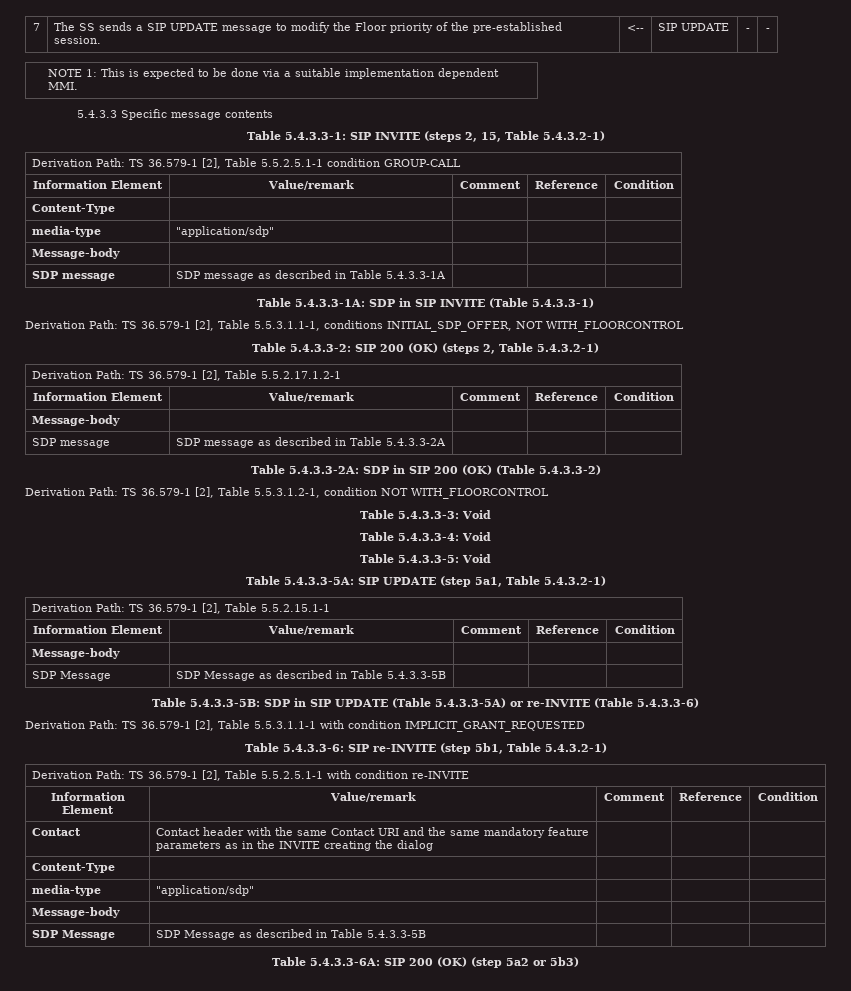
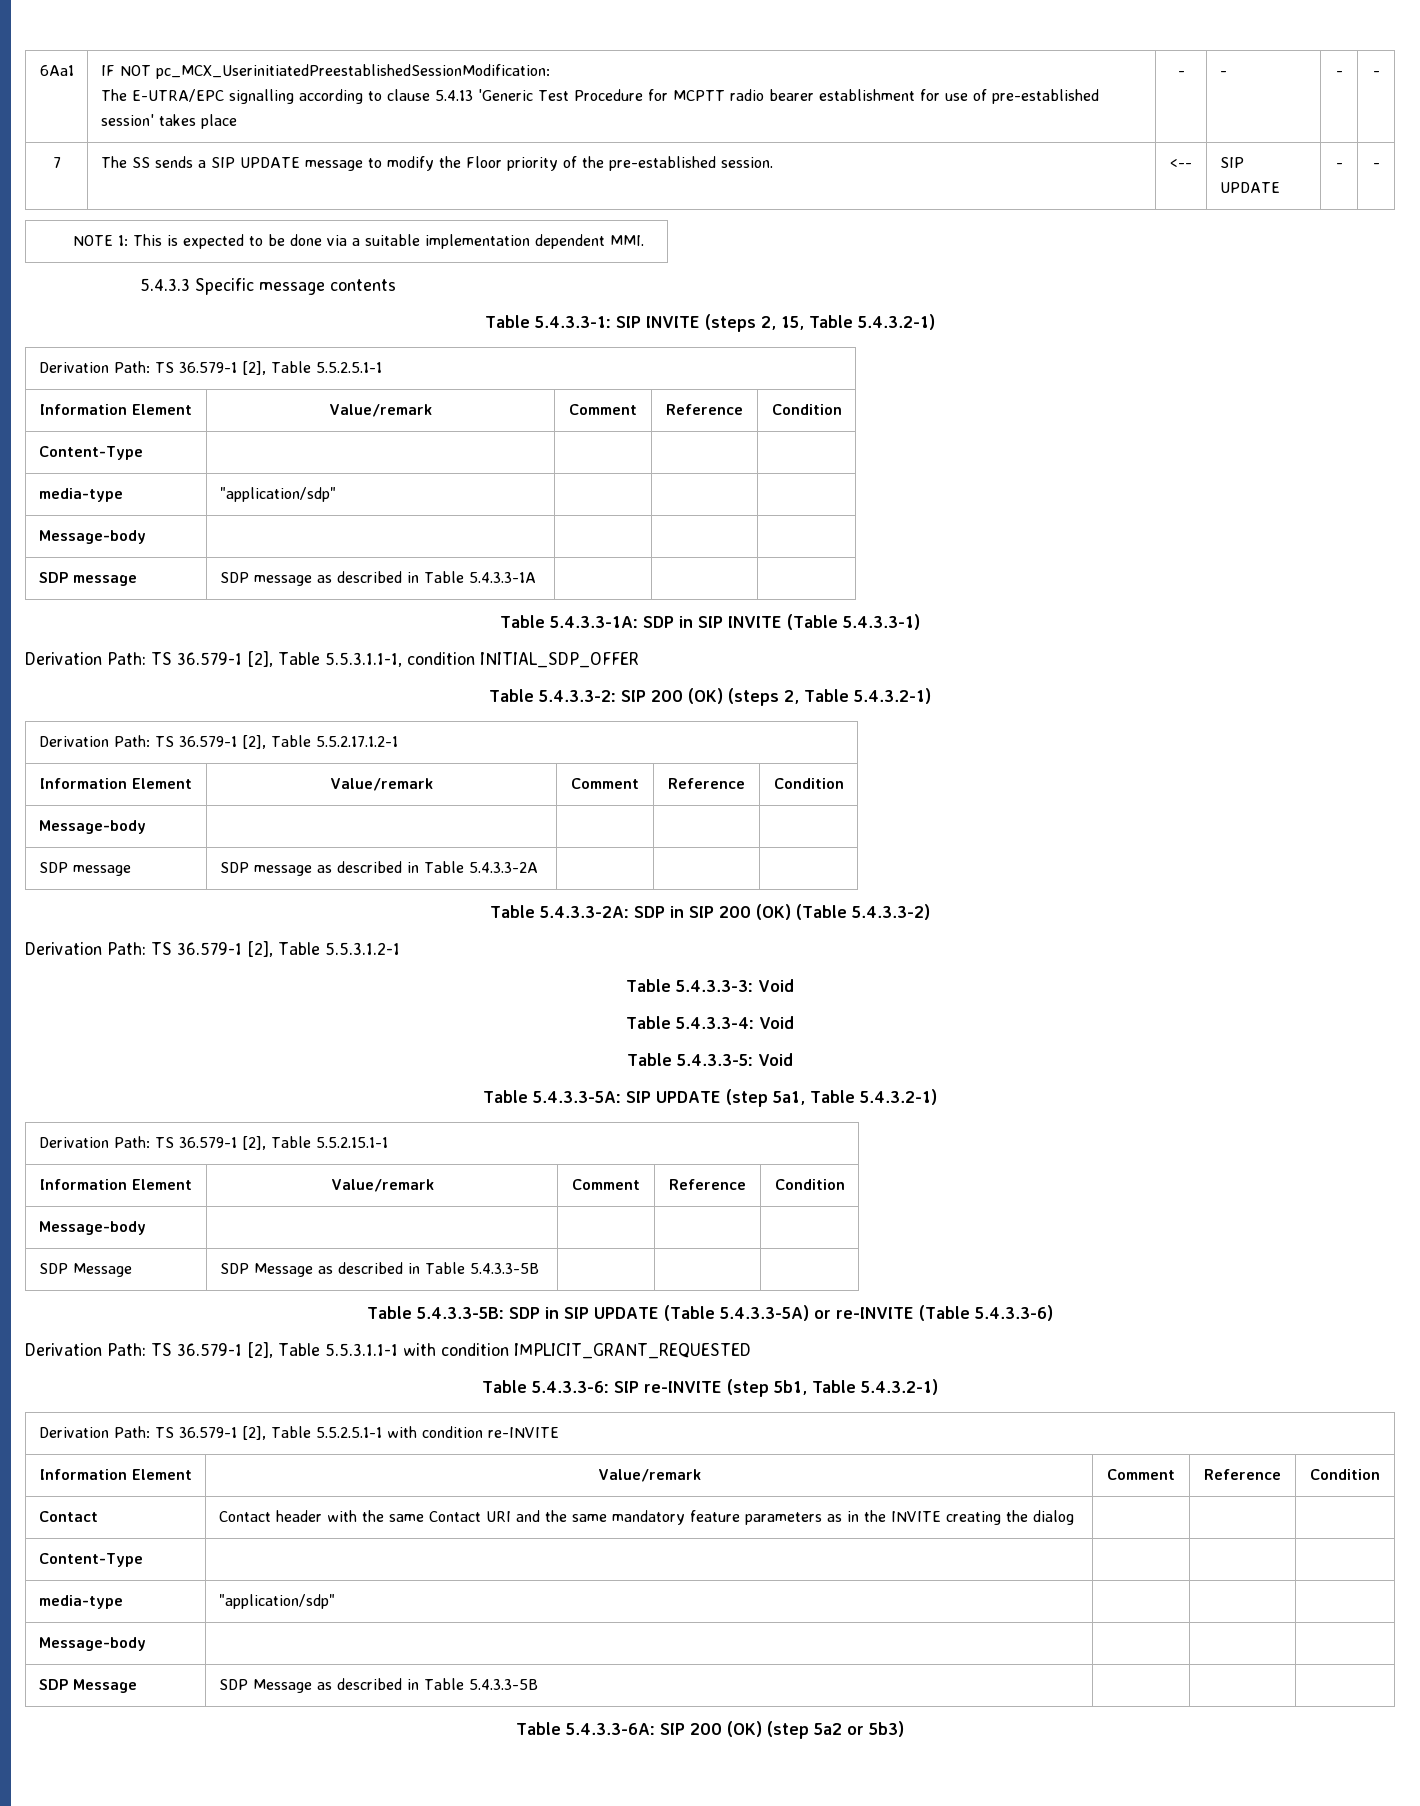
+ 6Aa1 | IF NOT pc_MCX_UserinitiatedPreestablishedSessionModification:
+ The E-UTRA/EPC signalling according to clause 5.4.13 'Generic Test Procedure for MCPTT radio bearer establishment for use of pre-established session' takes place | - | - | - | -
  Table 5.4.3.3-1: SIP INVITE (steps 2, 15, Table 5.4.3.2-1)
- Derivation Path: TS 36.579-1 [2], Table 5.5.2.5.1-1 condition GROUP-CALL
+ Derivation Path: TS 36.579-1 [2], Table 5.5.2.5.1-1
- Derivation Path: TS 36.579-1 [2], Table 5.5.3.1.1-1, conditions INITIAL_SDP_OFFER, NOT WITH_FLOORCONTROL
+ Derivation Path: TS 36.579-1 [2], Table 5.5.3.1.1-1, condition INITIAL_SDP_OFFER
- Derivation Path: TS 36.579-1 [2], Table 5.5.3.1.2-1, condition NOT WITH_FLOORCONTROL
+ Derivation Path: TS 36.579-1 [2], Table 5.5.3.1.2-1

